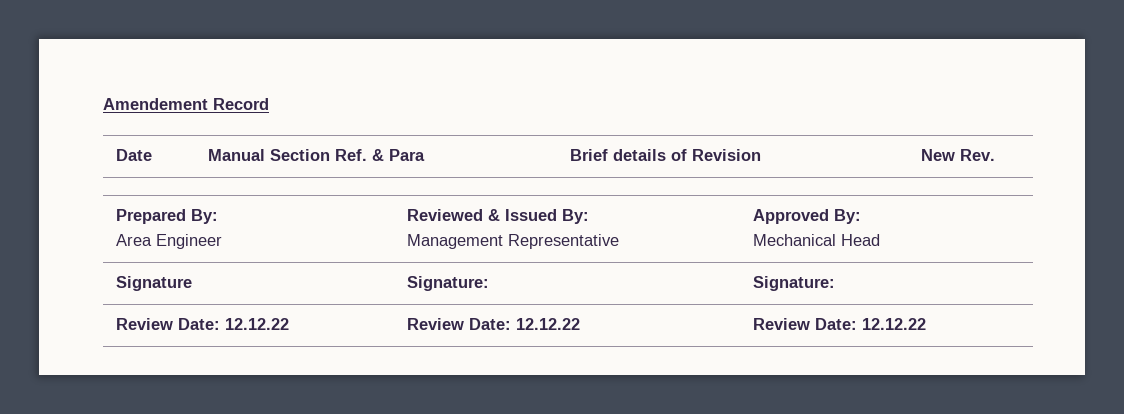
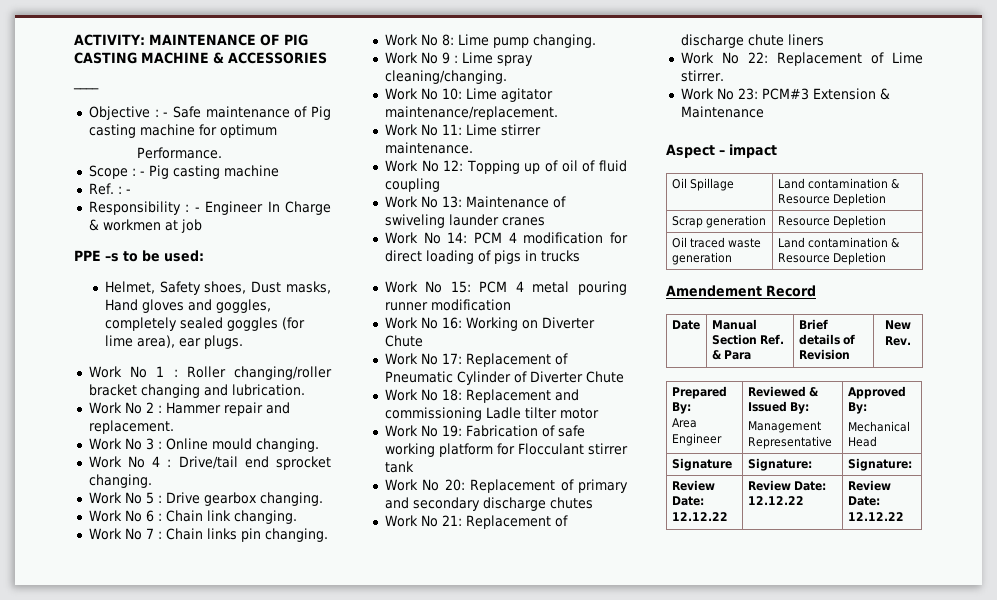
+ ACTIVITY: MAINTENANCE OF PIG CASTING MACHINE & ACCESSORIES
+ ____
+ Objective : - Safe maintenance of Pig casting machine for optimum
+ Performance.
+ Scope : - Pig casting machine
+ Ref. : -
+ Responsibility : - Engineer In Charge & workmen at job
+ PPE –s to be used:
+ Helmet, Safety shoes, Dust masks, Hand gloves and goggles, completely sealed goggles (for lime area), ear plugs.
+ Work No 1 : Roller changing/roller bracket changing and lubrication.
+ Work No 2 : Hammer repair and replacement.
+ Work No 3 : Online mould changing.
+ Work No 4 : Drive/tail end sprocket changing.
+ Work No 5 : Drive gearbox changing.
+ Work No 6 : Chain link changing.
+ Work No 7 : Chain links pin changing.
+ Work No 8: Lime pump changing.
+ Work No 9 : Lime spray cleaning/changing.
+ Work No 10: Lime agitator maintenance/replacement.
+ Work No 11: Lime stirrer maintenance.
+ Work No 12: Topping up of oil of fluid coupling
+ Work No 13: Maintenance of swiveling launder cranes
+ Work No 14: PCM 4 modification for direct loading of pigs in trucks
+ Work No 15: PCM 4 metal pouring runner modification
+ Work No 16: Working on Diverter Chute
+ Work No 17: Replacement of Pneumatic Cylinder of Diverter Chute
+ Work No 18: Replacement and commissioning Ladle tilter motor
+ Work No 19: Fabrication of safe working platform for Flocculant stirrer tank
+ Work No 20: Replacement of primary and secondary discharge chutes
+ Work No 21: Replacement of discharge chute liners
+ Work No 22: Replacement of Lime stirrer.
+ Work No 23: PCM#3 Extension & Maintenance
+ Aspect – impact
+ Oil Spillage | Land contamination & Resource Depletion
+ Scrap generation | Resource Depletion
+ Oil traced waste generation | Land contamination & Resource Depletion

